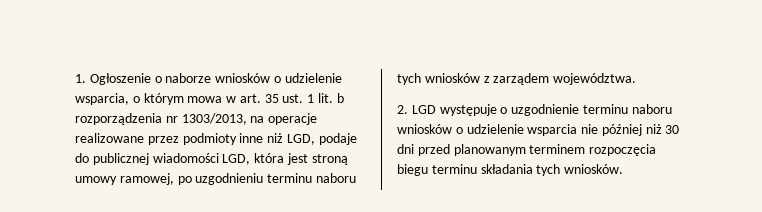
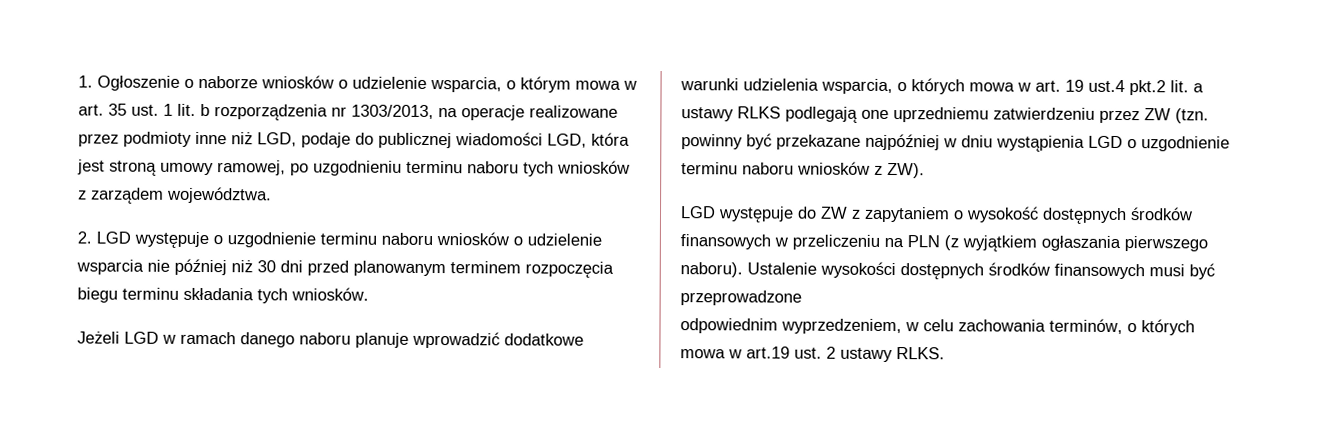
+ Jeżeli LGD w ramach danego naboru planuje wprowadzić dodatkowe warunki udzielenia wsparcia, o których mowa w art. 19 ust.4 pkt.2 lit. a ustawy RLKS podlegają one uprzedniemu zatwierdzeniu przez ZW (tzn. powinny być przekazane najpóźniej w dniu wystąpienia LGD o uzgodnienie terminu naboru wniosków z ZW).
+ LGD występuje do ZW z zapytaniem o wysokość dostępnych środków finansowych w przeliczeniu na PLN (z wyjątkiem ogłaszania pierwszego naboru). Ustalenie wysokości dostępnych środków finansowych musi być przeprowadzone
+ odpowiednim wyprzedzeniem, w celu zachowania terminów, o których mowa w art.19 ust. 2 ustawy RLKS.

